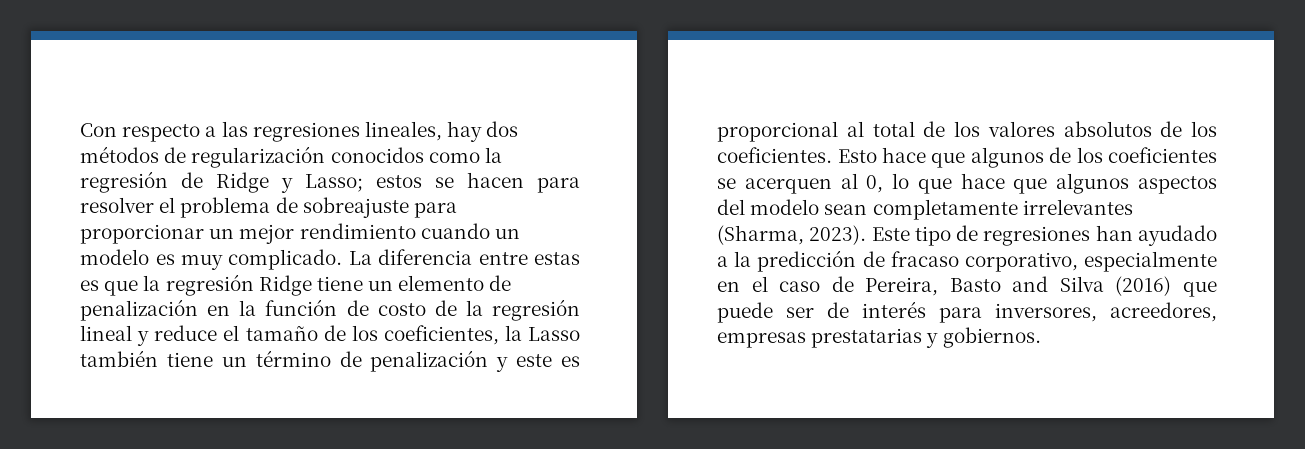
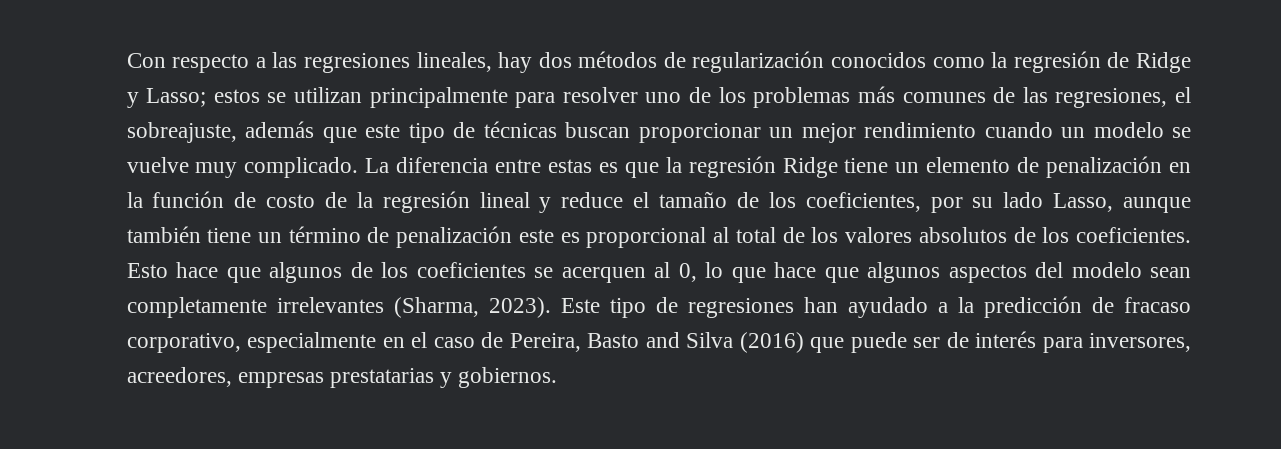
- Con respecto a las regresiones lineales, hay dos métodos de regularización conocidos como la regresión de Ridge y Lasso; estos se hacen para resolver el problema de sobreajuste para proporcionar un mejor rendimiento cuando un modelo es muy complicado.
+ Con respecto a las regresiones lineales, hay dos métodos de regularización conocidos como la regresión de Ridge y Lasso; estos se utilizan principalmente para resolver uno de los problemas más comunes de las regresiones, el sobreajuste, además que este tipo de técnicas buscan proporcionar un mejor rendimiento cuando un modelo se vuelve muy complicado.
- La diferencia entre estas es que la regresión Ridge tiene un elemento de penalización en la función de costo de la regresión lineal y reduce el tamaño de los coeficientes, la Lasso también tiene un término de penalización y este es proporcional al total de los valores absolutos de los coeficientes.
+ La diferencia entre estas es que la regresión Ridge tiene un elemento de penalización en la función de costo de la regresión lineal y reduce el tamaño de los coeficientes, por su lado Lasso, aunque también tiene un término de penalización este es proporcional al total de los valores absolutos de los coeficientes.

